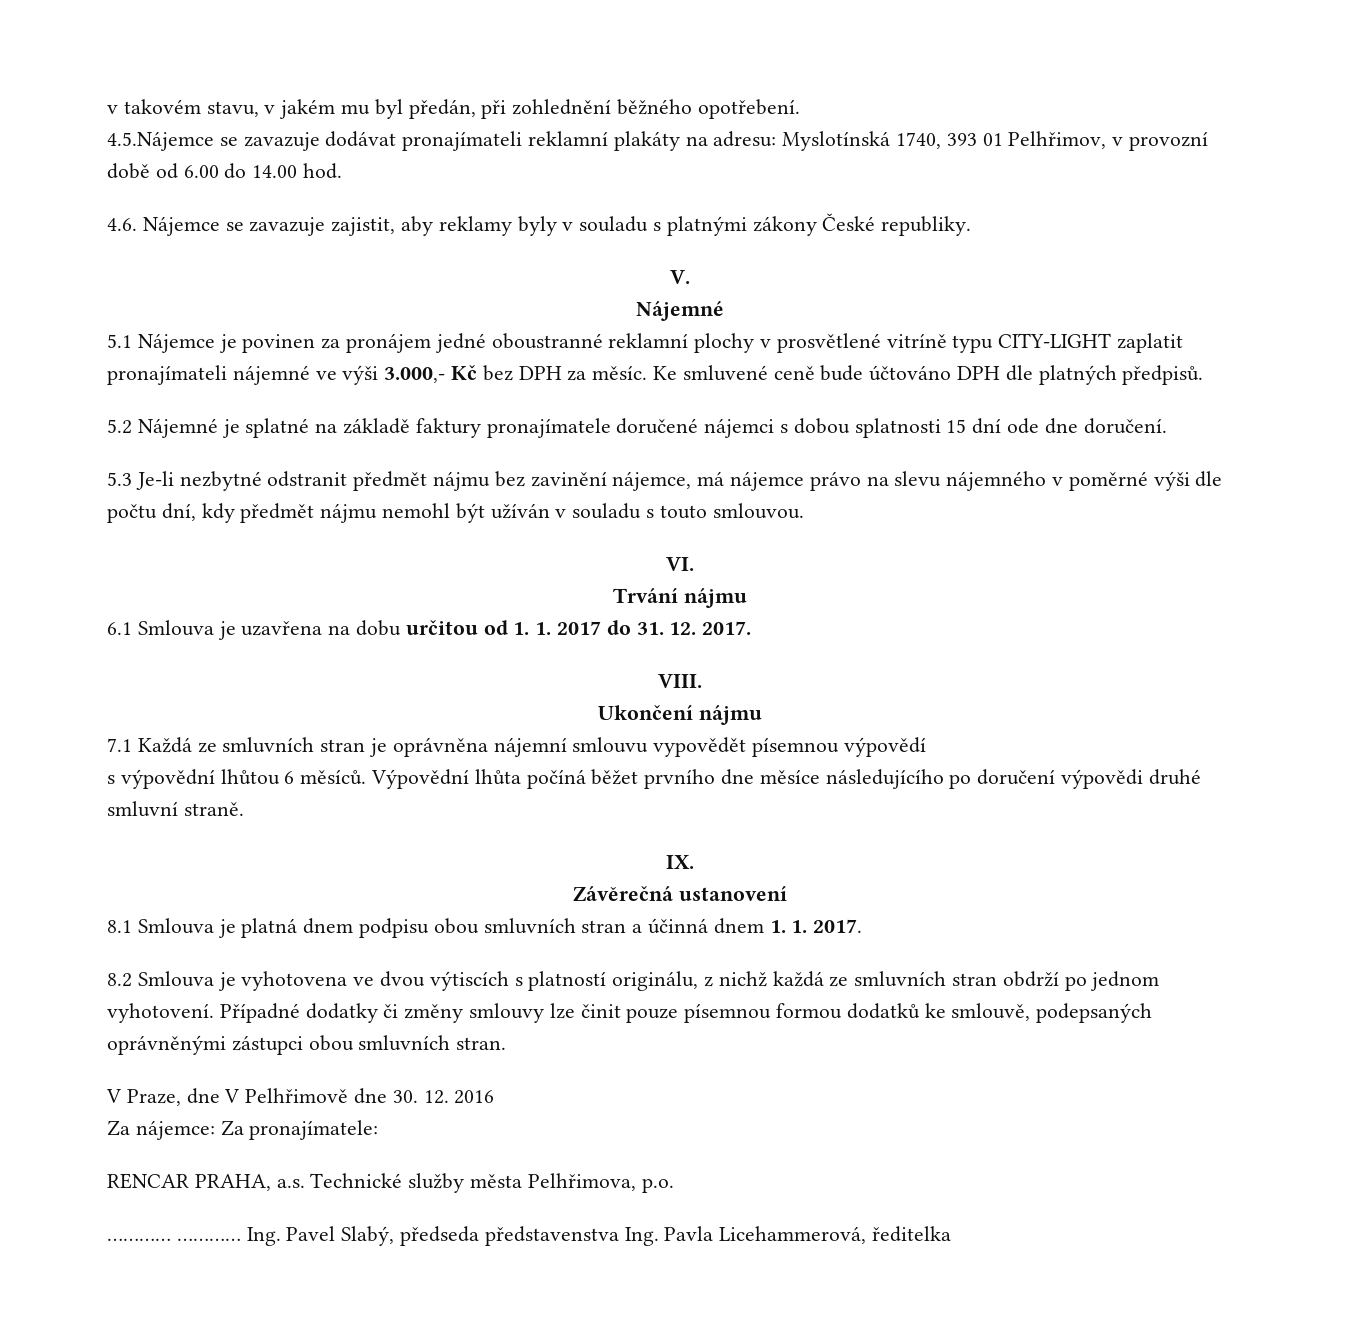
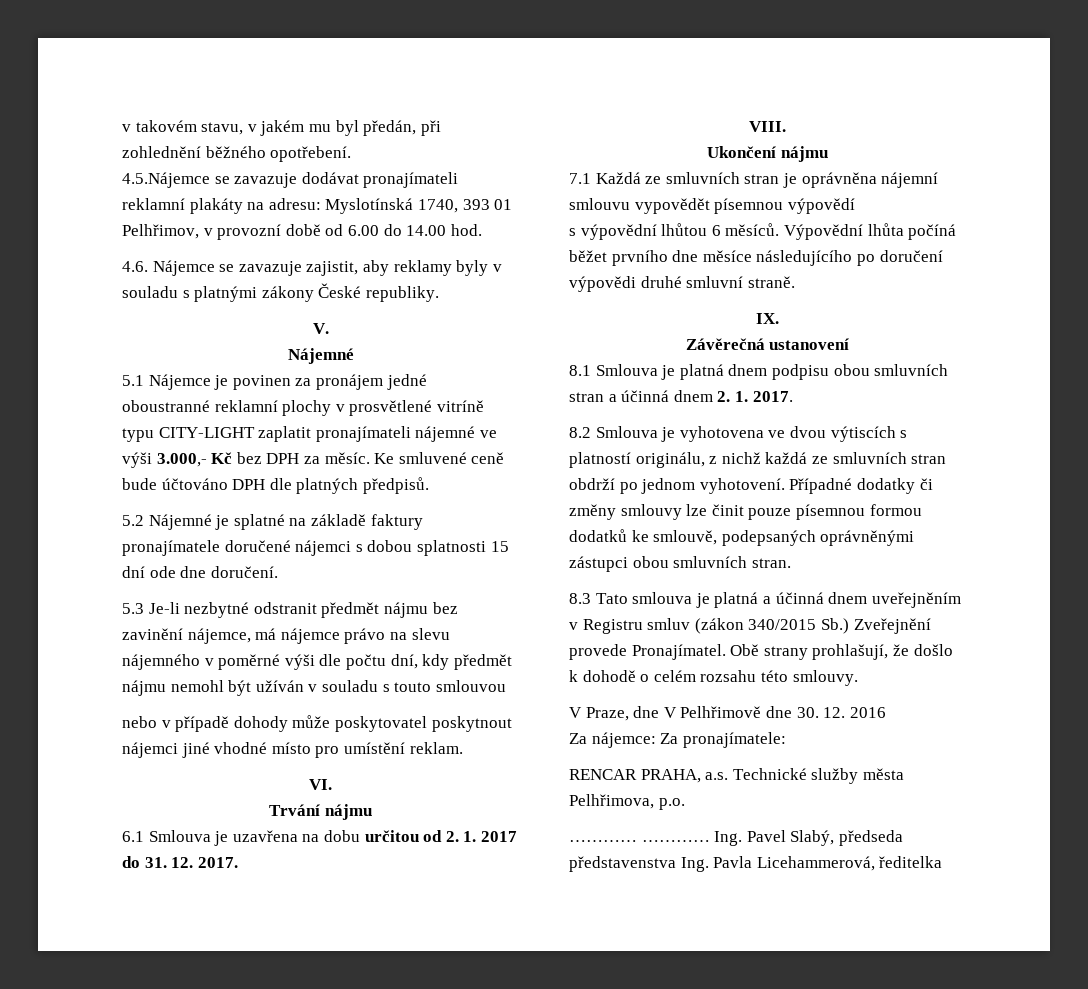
- 5.3 Je-li nezbytné odstranit předmět nájmu bez zavinění nájemce, má nájemce právo na slevu nájemného v poměrné výši dle počtu dní, kdy předmět nájmu nemohl být užíván v souladu s touto smlouvou.
+ 5.3 Je-li nezbytné odstranit předmět nájmu bez zavinění nájemce, má nájemce právo na slevu nájemného v poměrné výši dle počtu dní, kdy předmět nájmu nemohl být užíván v souladu s touto smlouvou
+ nebo v případě dohody může poskytovatel poskytnout nájemci jiné vhodné místo pro umístění reklam.
- 6.1 Smlouva je uzavřena na dobu určitou od 1. 1. 2017 do 31. 12. 2017.
+ 6.1 Smlouva je uzavřena na dobu určitou od 2. 1. 2017 do 31. 12. 2017.
- 8.1 Smlouva je platná dnem podpisu obou smluvních stran a účinná dnem 1. 1. 2017.
+ 8.1 Smlouva je platná dnem podpisu obou smluvních stran a účinná dnem 2. 1. 2017.
+ 8.3 Tato smlouva je platná a účinná dnem uveřejněním v Registru smluv (zákon 340/2015 Sb.) Zveřejnění provede Pronajímatel. Obě strany prohlašují, že došlo k dohodě o celém rozsahu této smlouvy.

